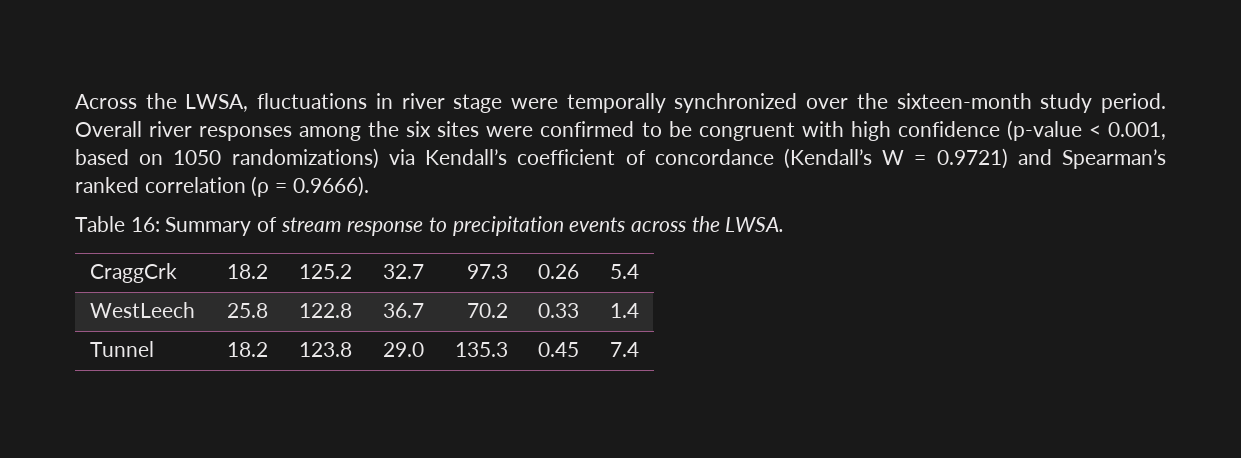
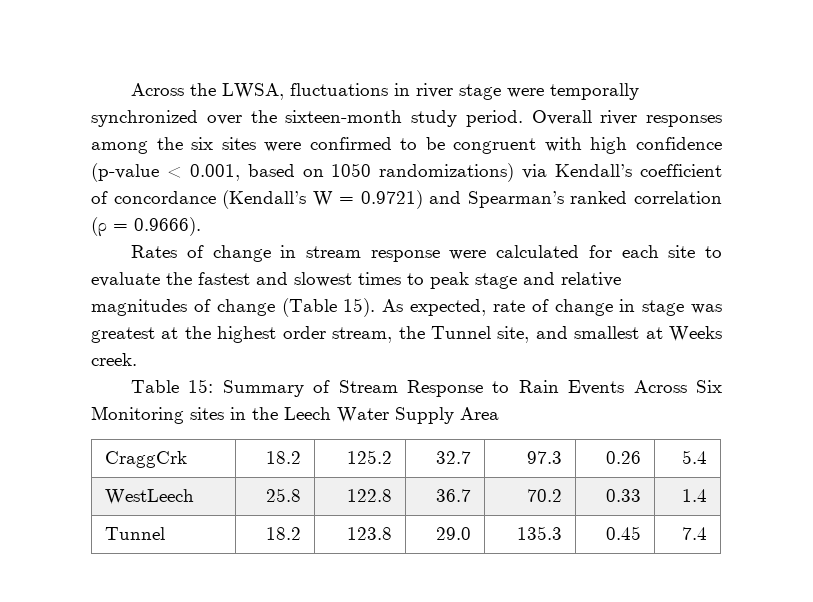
+ Rates of change in stream response were calculated for each site to evaluate the fastest and slowest times to peak stage and relative magnitudes of change (Table 15). As expected, rate of change in stage was greatest at the highest order stream, the Tunnel site, and smallest at Weeks creek.
- Table 16: Summary of stream response to precipitation events across the LWSA.
+ Table 15: Summary of Stream Response to Rain Events Across Six Monitoring sites in the Leech Water Supply Area

